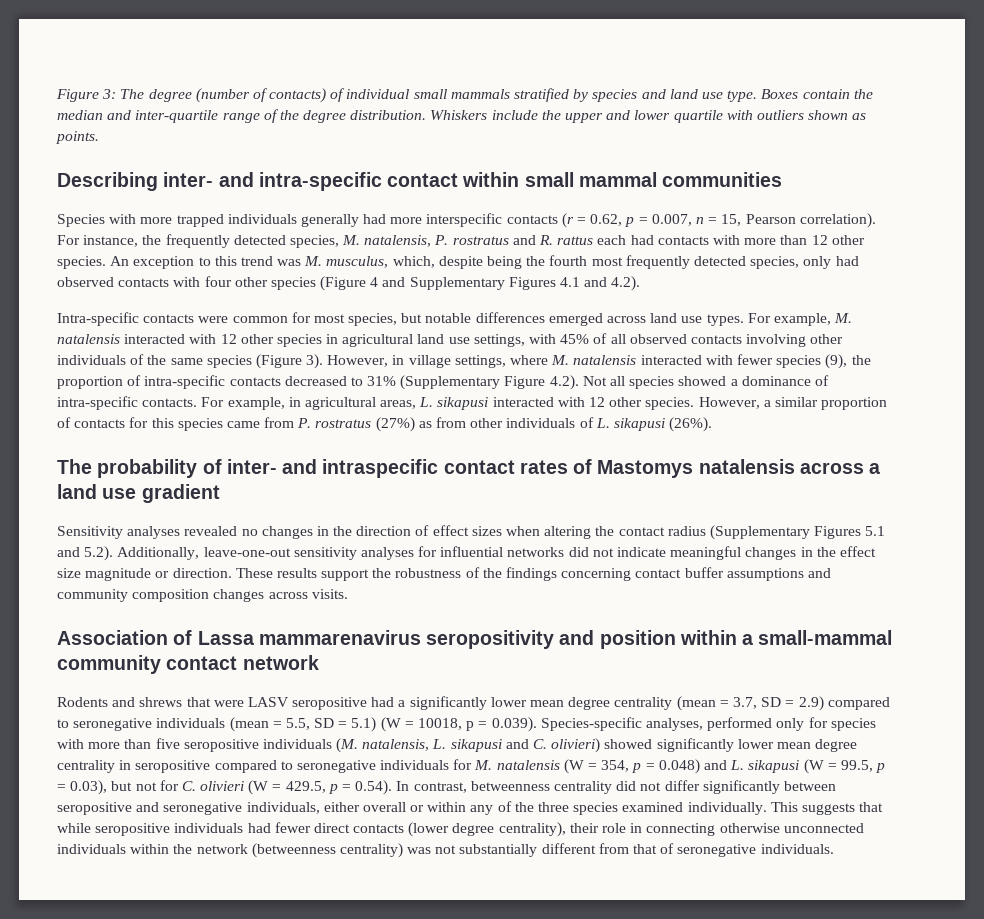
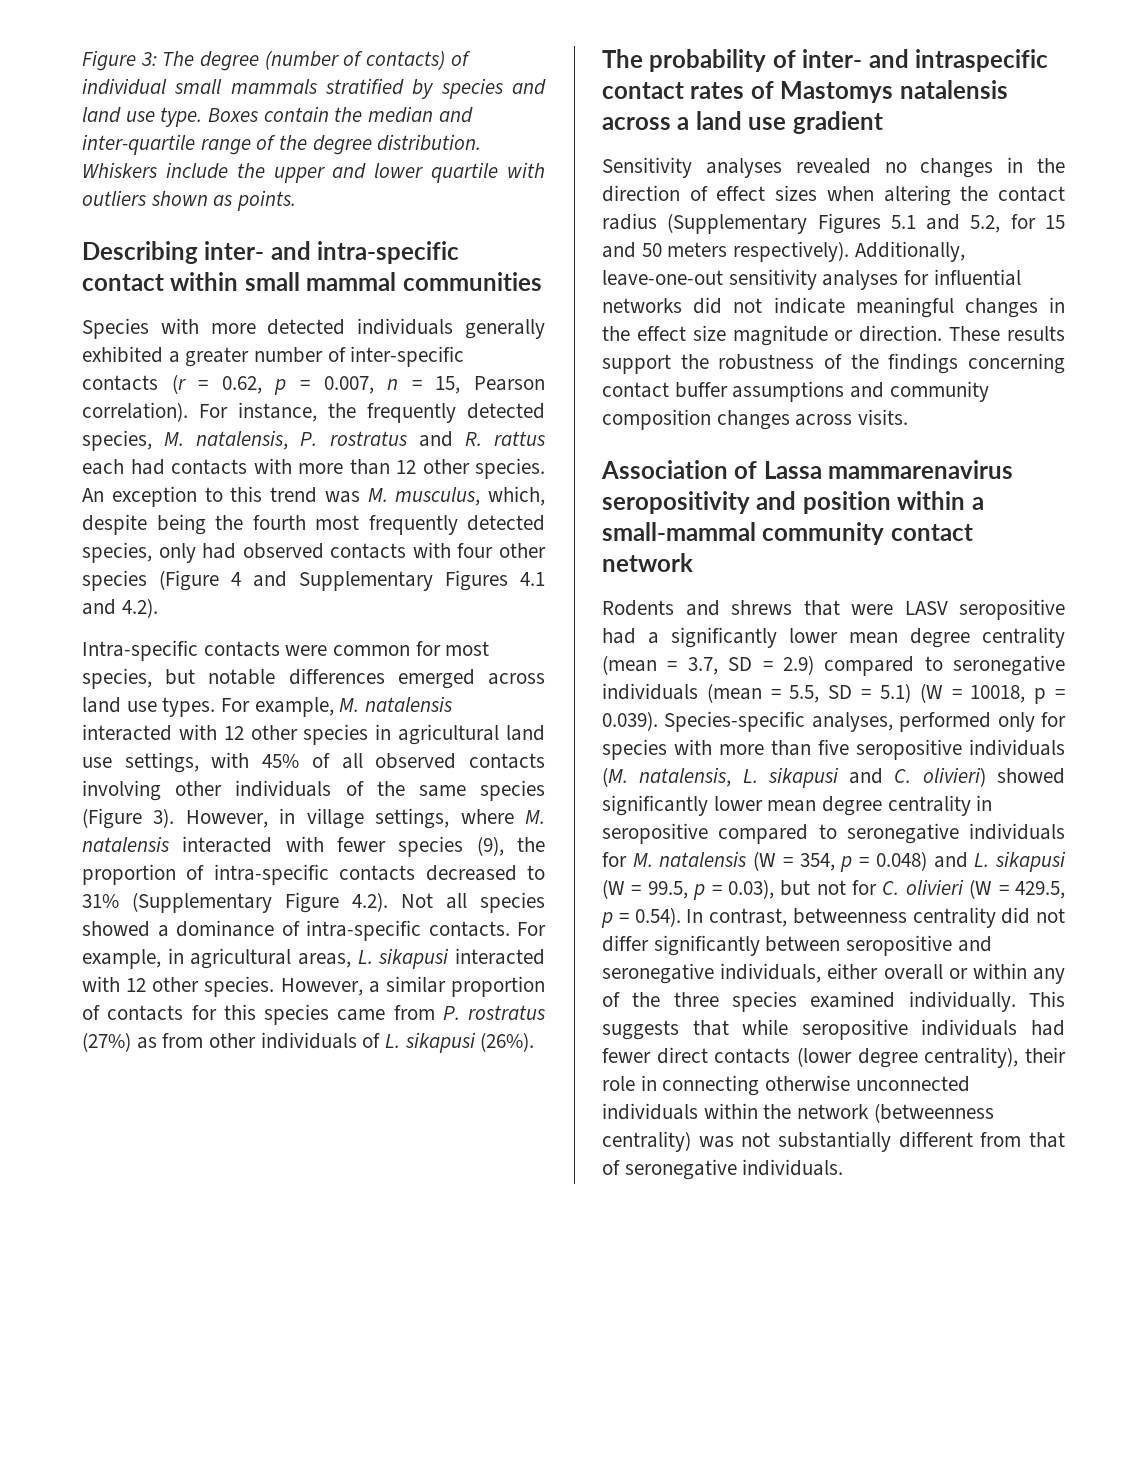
- Species with more trapped individuals generally had more interspecific contacts (r = 0.62, p = 0.007, n = 15, Pearson correlation).
+ Species with more detected individuals generally exhibited a greater number of inter-specific contacts (r = 0.62, p = 0.007, n = 15, Pearson correlation).
- Sensitivity analyses revealed no changes in the direction of effect sizes when altering the contact radius (Supplementary Figures 5.1 and 5.2). Additionally, leave-one-out sensitivity analyses for influential networks did not indicate meaningful changes in the effect size magnitude or direction.
+ Sensitivity analyses revealed no changes in the direction of effect sizes when altering the contact radius (Supplementary Figures 5.1 and 5.2, for 15 and 50 meters respectively). Additionally, leave-one-out sensitivity analyses for influential networks did not indicate meaningful changes in the effect size magnitude or direction.

